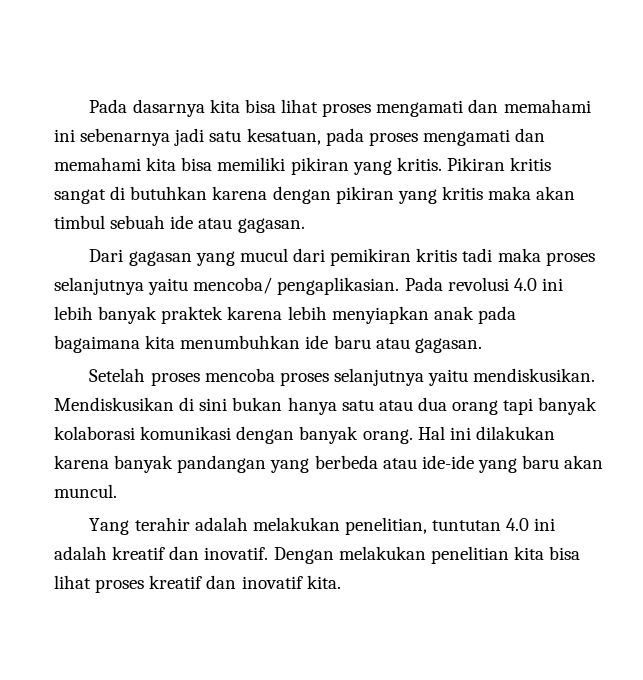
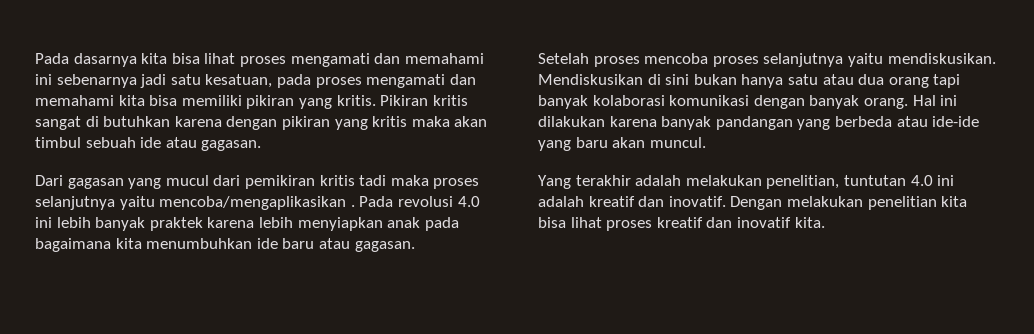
- Dari gagasan yang mucul dari pemikiran kritis tadi maka proses selanjutnya yaitu mencoba/ pengaplikasian.
+ Dari gagasan yang mucul dari pemikiran kritis tadi maka proses selanjutnya yaitu mencoba/mengaplikasikan .
- Yang terahir adalah melakukan penelitian, tuntutan 4.0 ini adalah kreatif dan inovatif.
+ Yang terakhir adalah melakukan penelitian, tuntutan 4.0 ini adalah kreatif dan inovatif.

